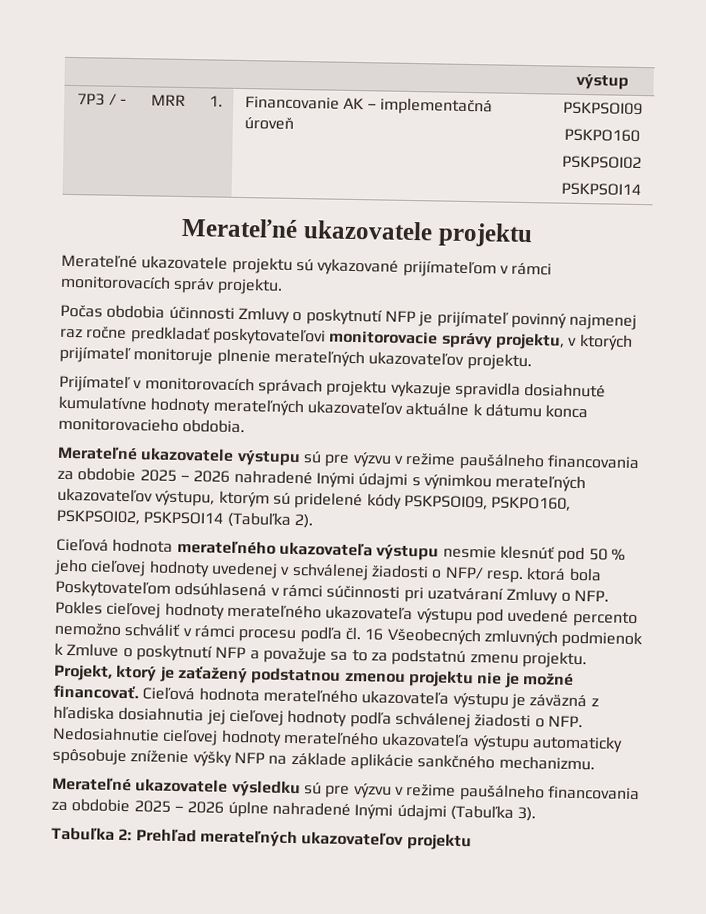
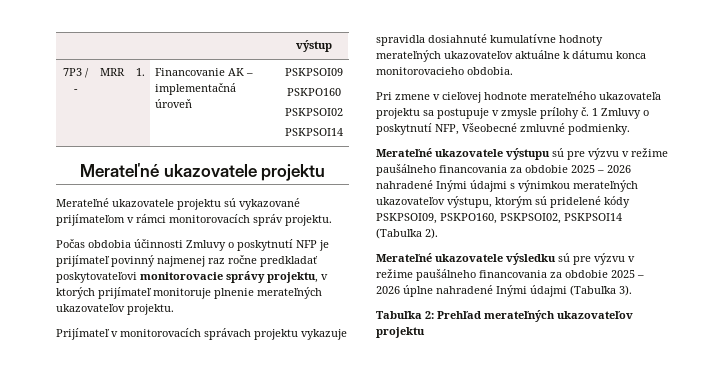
+ Pri zmene v cieľovej hodnote merateľného ukazovateľa projektu sa postupuje v zmysle prílohy č. 1 Zmluvy o poskytnutí NFP, Všeobecné zmluvné podmienky.
- Cieľová hodnota merateľného ukazovateľa výstupu nesmie klesnúť pod 50 % jeho cieľovej hodnoty uvedenej v schválenej žiadosti o NFP/ resp. ktorá bola Poskytovateľom odsúhlasená v rámci súčinnosti pri uzatváraní Zmluvy o NFP. Pokles cieľovej hodnoty merateľného ukazovateľa výstupu pod uvedené percento nemožno schváliť v rámci procesu podľa čl. 16 Všeobecných zmluvných podmienok k Zmluve o poskytnutí NFP a považuje sa to za podstatnú zmenu projektu. Projekt, ktorý je zaťažený podstatnou zmenou projektu nie je možné financovať. Cieľová hodnota merateľného ukazovateľa výstupu je záväzná z hľadiska dosiahnutia jej cieľovej hodnoty podľa schválenej žiadosti o NFP. Nedosiahnutie cieľovej hodnoty merateľného ukazovateľa výstupu automaticky spôsobuje zníženie výšky NFP na základe aplikácie sankčného mechanizmu.

